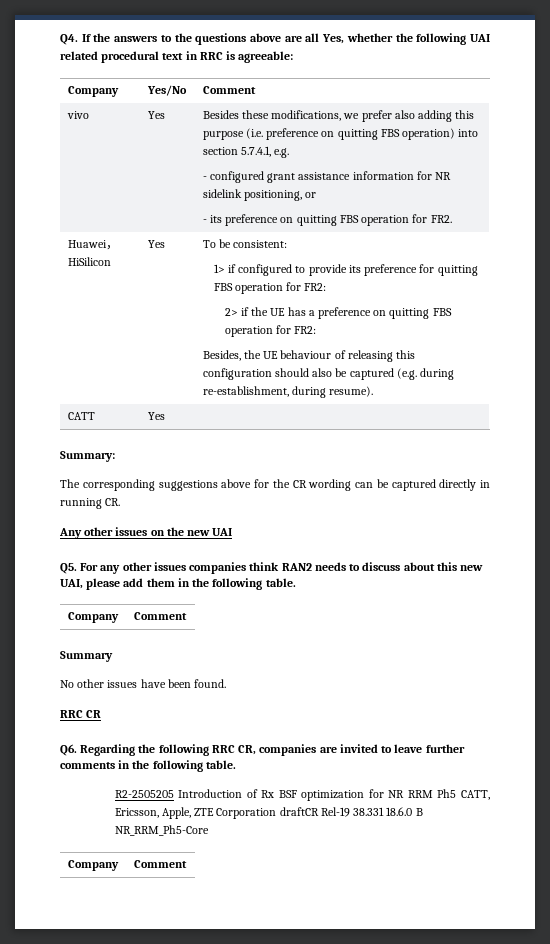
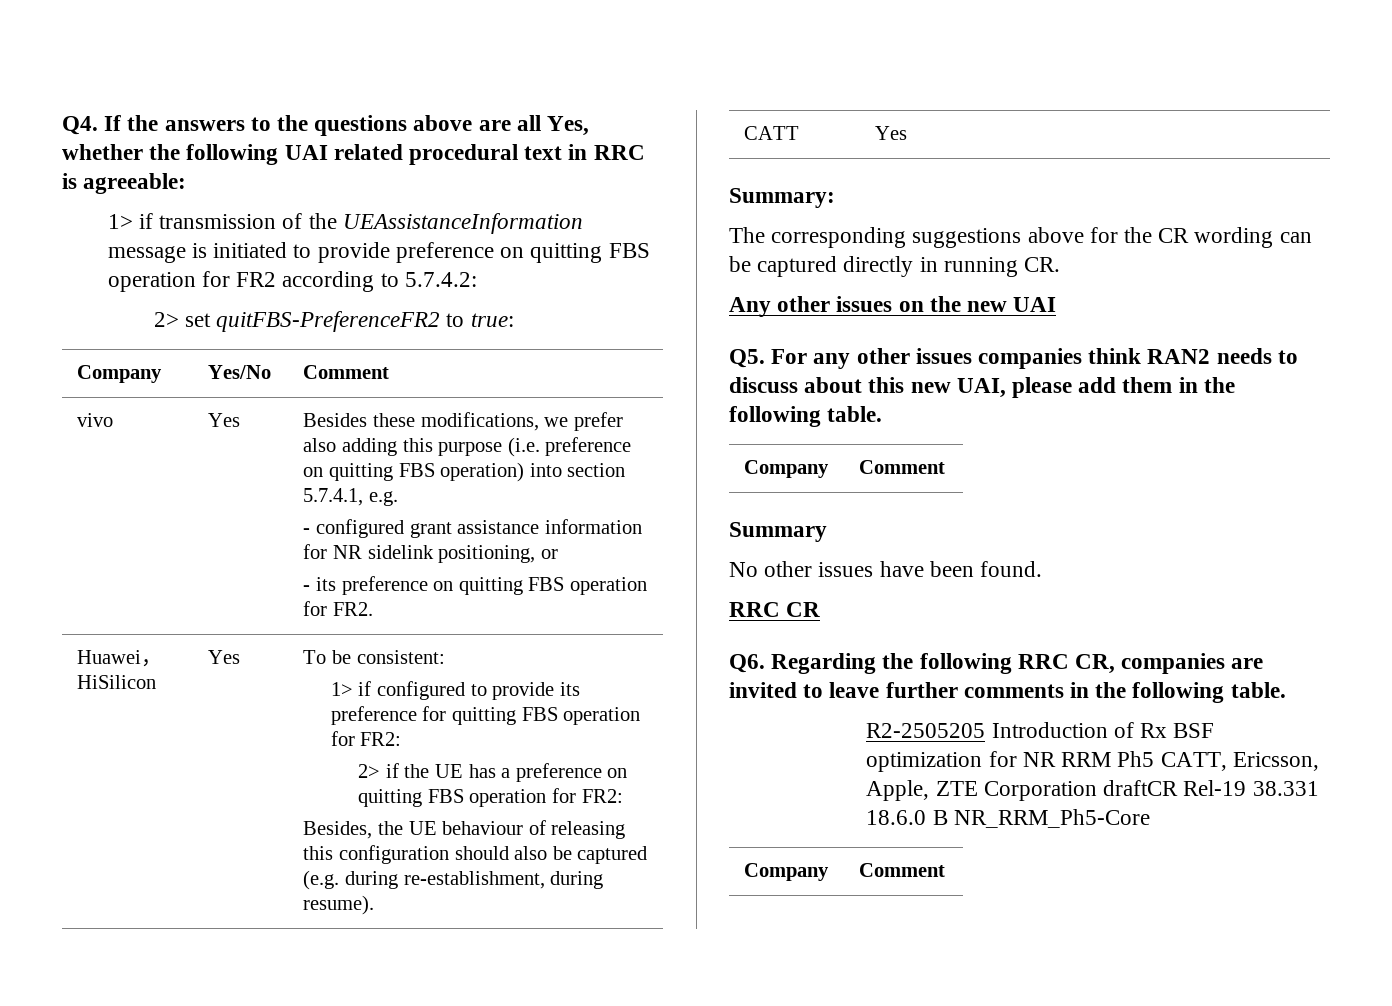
+ 1> if transmission of the UEAssistanceInformation message is initiated to provide preference on quitting FBS operation for FR2 according to 5.7.4.2:
+ 2> set quitFBS-PreferenceFR2 to true:

